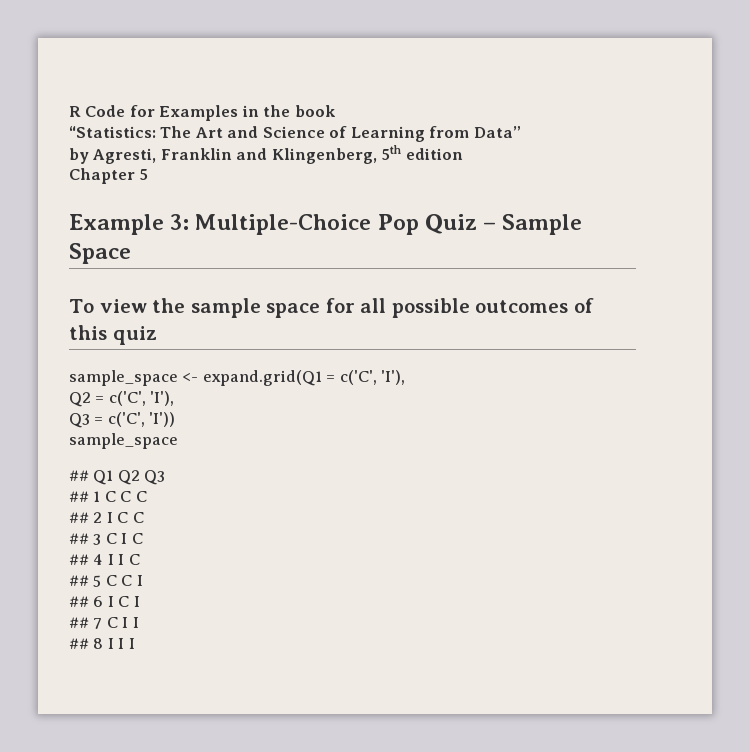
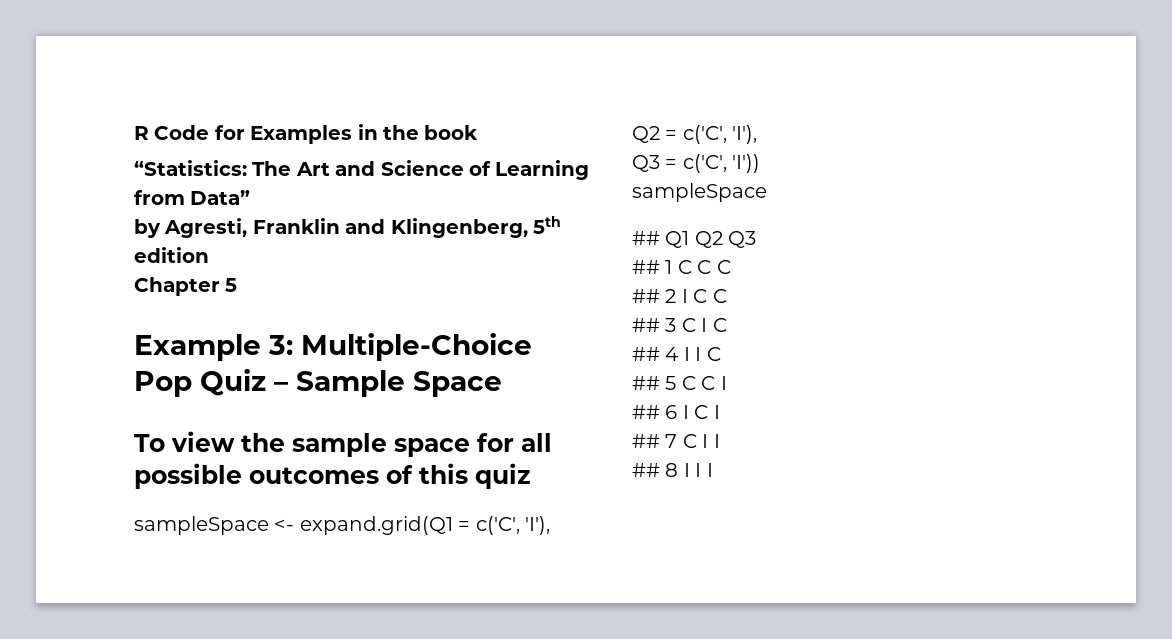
- sample_space <- expand.grid(Q1 = c('C', 'I'),
+ sampleSpace <- expand.grid(Q1 = c('C', 'I'),
  Q3 = c('C', 'I'))
- sample_space
+ sampleSpace

